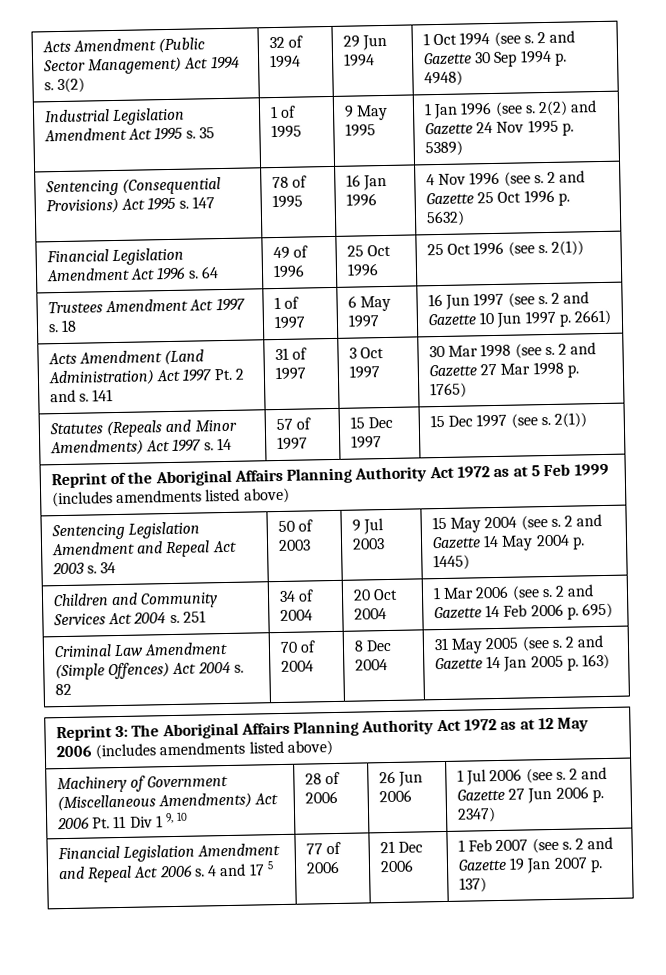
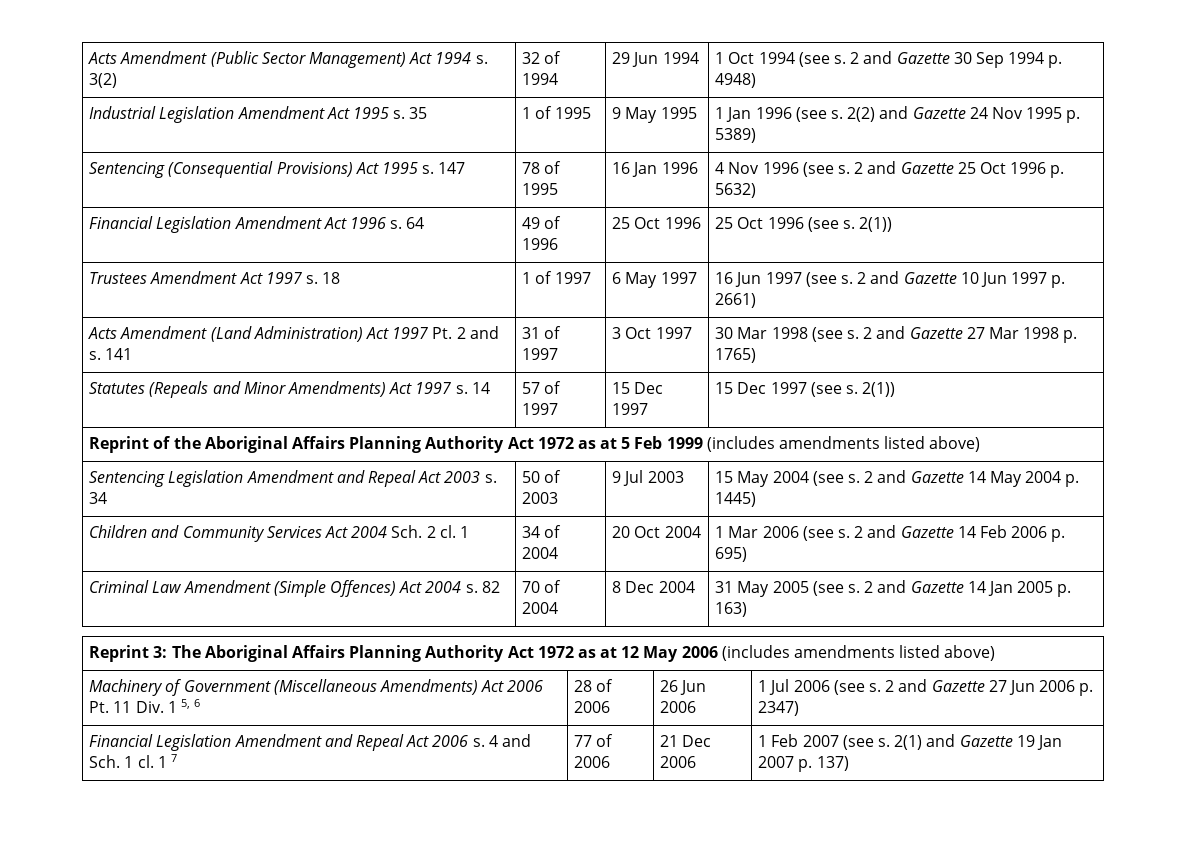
- Children and Community Services Act 2004 s. 251 | 34 of 2004 | 20 Oct 2004 | 1 Mar 2006 (see s. 2 and Gazette 14 Feb 2006 p. 695)
+ Children and Community Services Act 2004 Sch. 2 cl. 1 | 34 of 2004 | 20 Oct 2004 | 1 Mar 2006 (see s. 2 and Gazette 14 Feb 2006 p. 695)
- Machinery of Government (Miscellaneous Amendments) Act 2006 Pt. 11 Div 1 9, 10 | 28 of 2006 | 26 Jun 2006 | 1 Jul 2006 (see s. 2 and Gazette 27 Jun 2006 p. 2347)
+ Machinery of Government (Miscellaneous Amendments) Act 2006 Pt. 11 Div. 1 5, 6 | 28 of 2006 | 26 Jun 2006 | 1 Jul 2006 (see s. 2 and Gazette 27 Jun 2006 p. 2347)
- Financial Legislation Amendment and Repeal Act 2006 s. 4 and 17 5 | 77 of 2006 | 21 Dec 2006 | 1 Feb 2007 (see s. 2 and Gazette 19 Jan 2007 p. 137)
+ Financial Legislation Amendment and Repeal Act 2006 s. 4 and Sch. 1 cl. 1 7 | 77 of 2006 | 21 Dec 2006 | 1 Feb 2007 (see s. 2(1) and Gazette 19 Jan 2007 p. 137)

